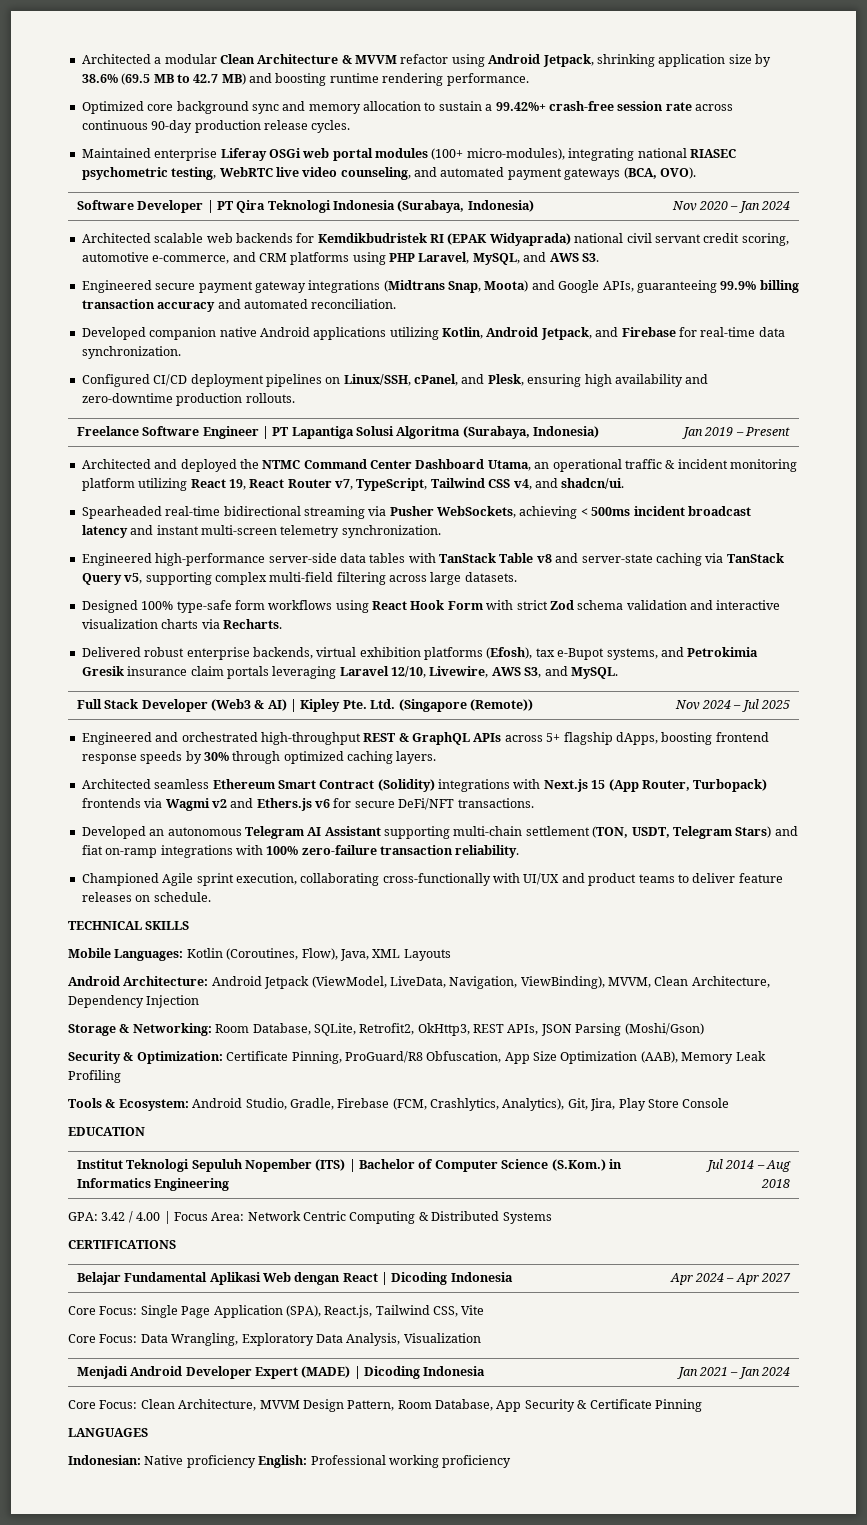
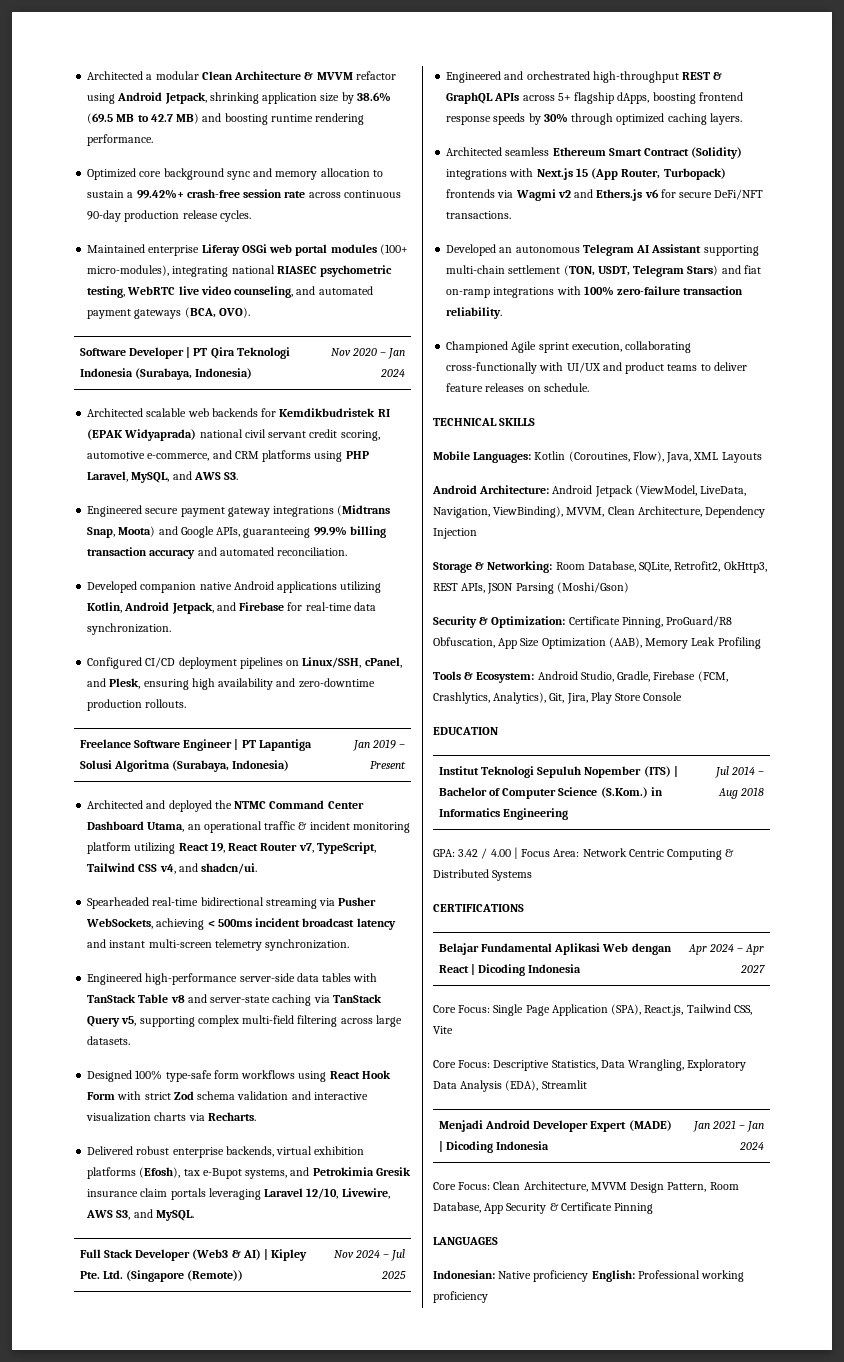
- Core Focus: Data Wrangling, Exploratory Data Analysis, Visualization
+ Core Focus: Descriptive Statistics, Data Wrangling, Exploratory Data Analysis (EDA), Streamlit

